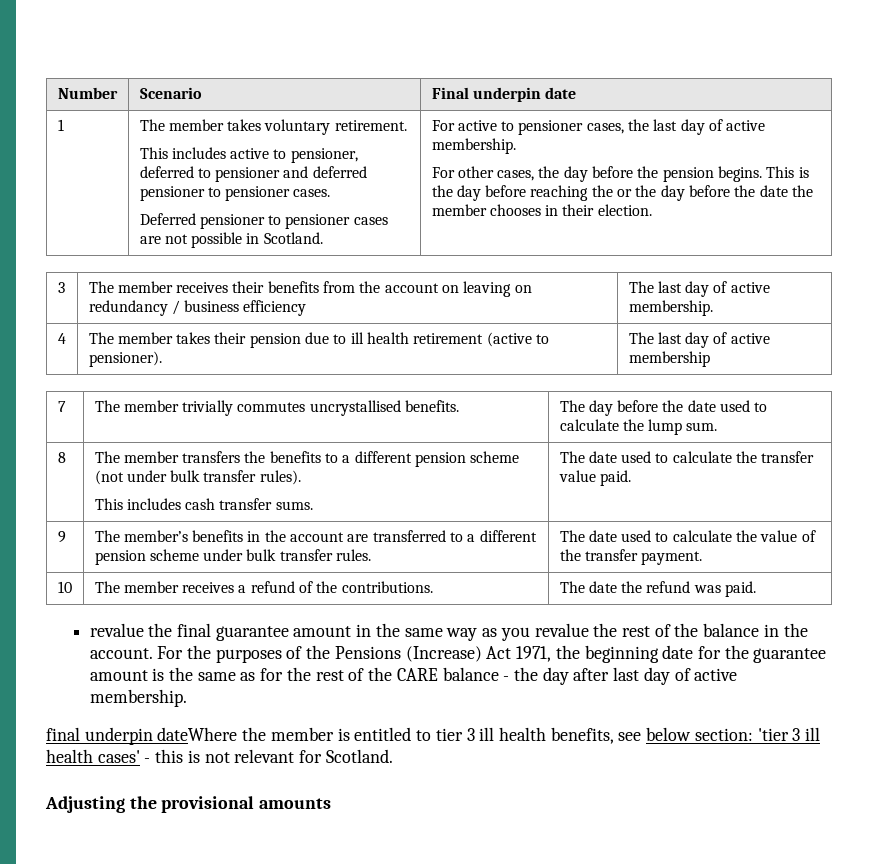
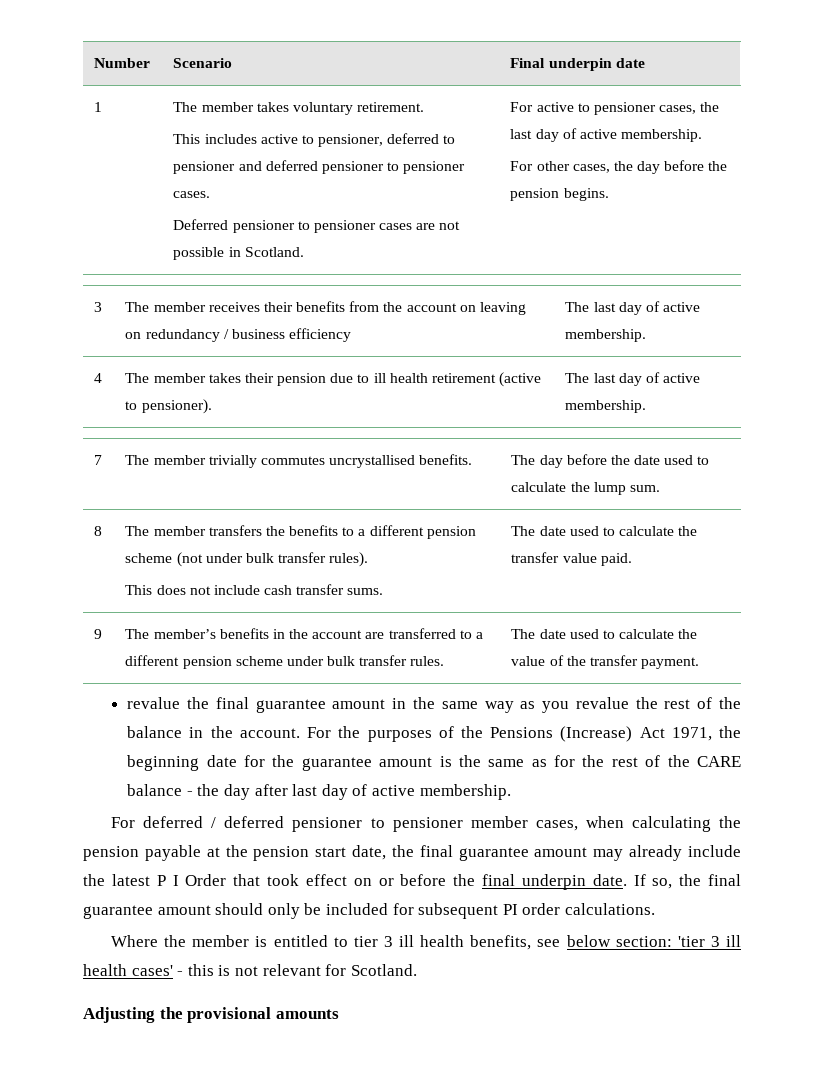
- This is the day before reaching the or the day before the date the member chooses in their election.
- 4 | The member takes their pension due to ill health retirement (active to pensioner). | The last day of active membership
+ 4 | The member takes their pension due to ill health retirement (active to pensioner). | The last day of active membership.
  8 | The member transfers the benefits to a different pension scheme (not under bulk transfer rules).
- This includes cash transfer sums. | The date used to calculate the transfer value paid.
+ This does not include cash transfer sums. | The date used to calculate the transfer value paid.
- 10 | The member receives a refund of the contributions. | The date the refund was paid.
- final underpin dateWhere the member is entitled to tier 3 ill health benefits, see below section: 'tier 3 ill health cases' - this is not relevant for Scotland.
+ For deferred / deferred pensioner to pensioner member cases, when calculating the pension payable at the pension start date, the final guarantee amount may already include the latest P I Order that took effect on or before the final underpin date. If so, the final guarantee amount should only be included for subsequent PI order calculations.
+ Where the member is entitled to tier 3 ill health benefits, see below section: 'tier 3 ill health cases' - this is not relevant for Scotland.

